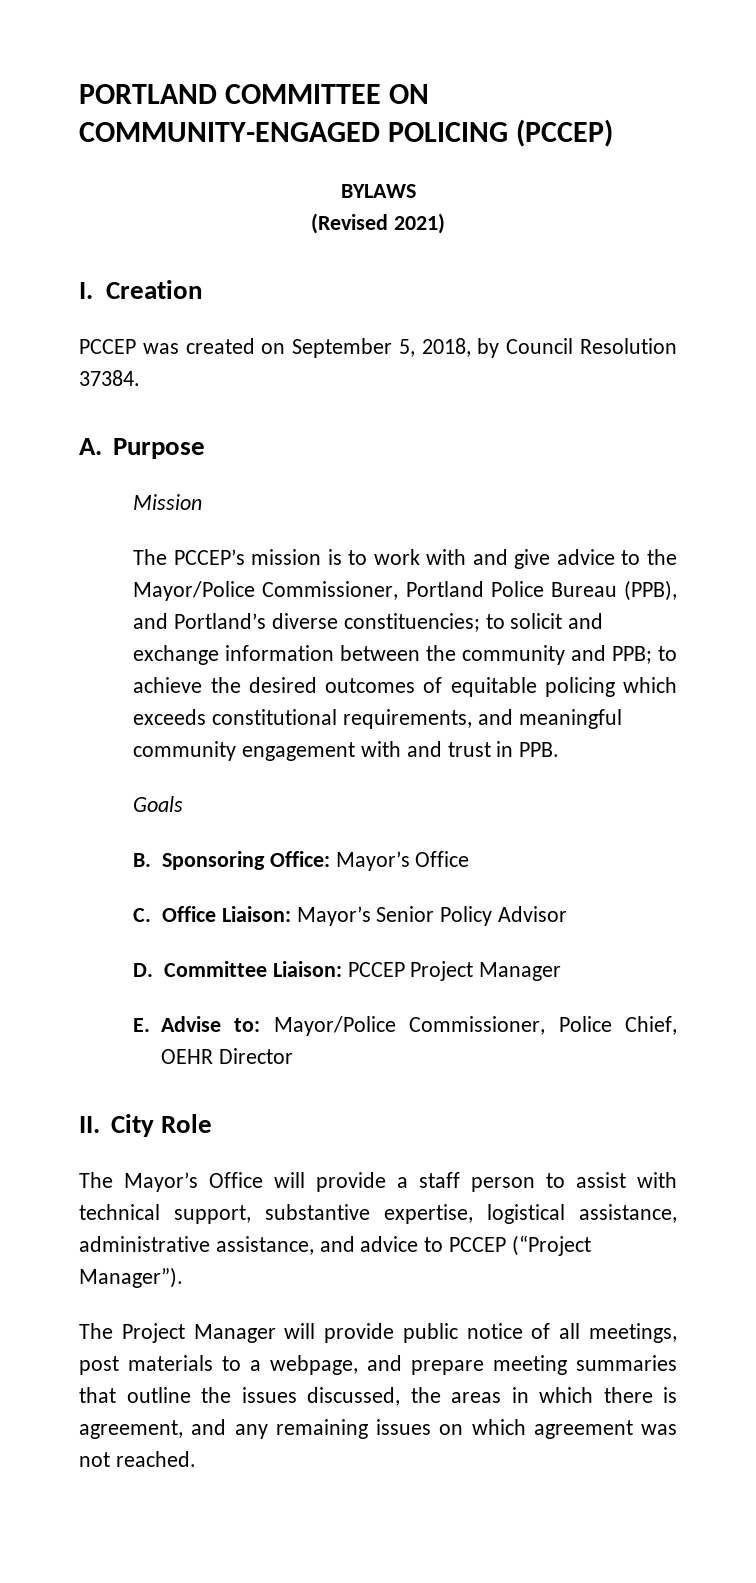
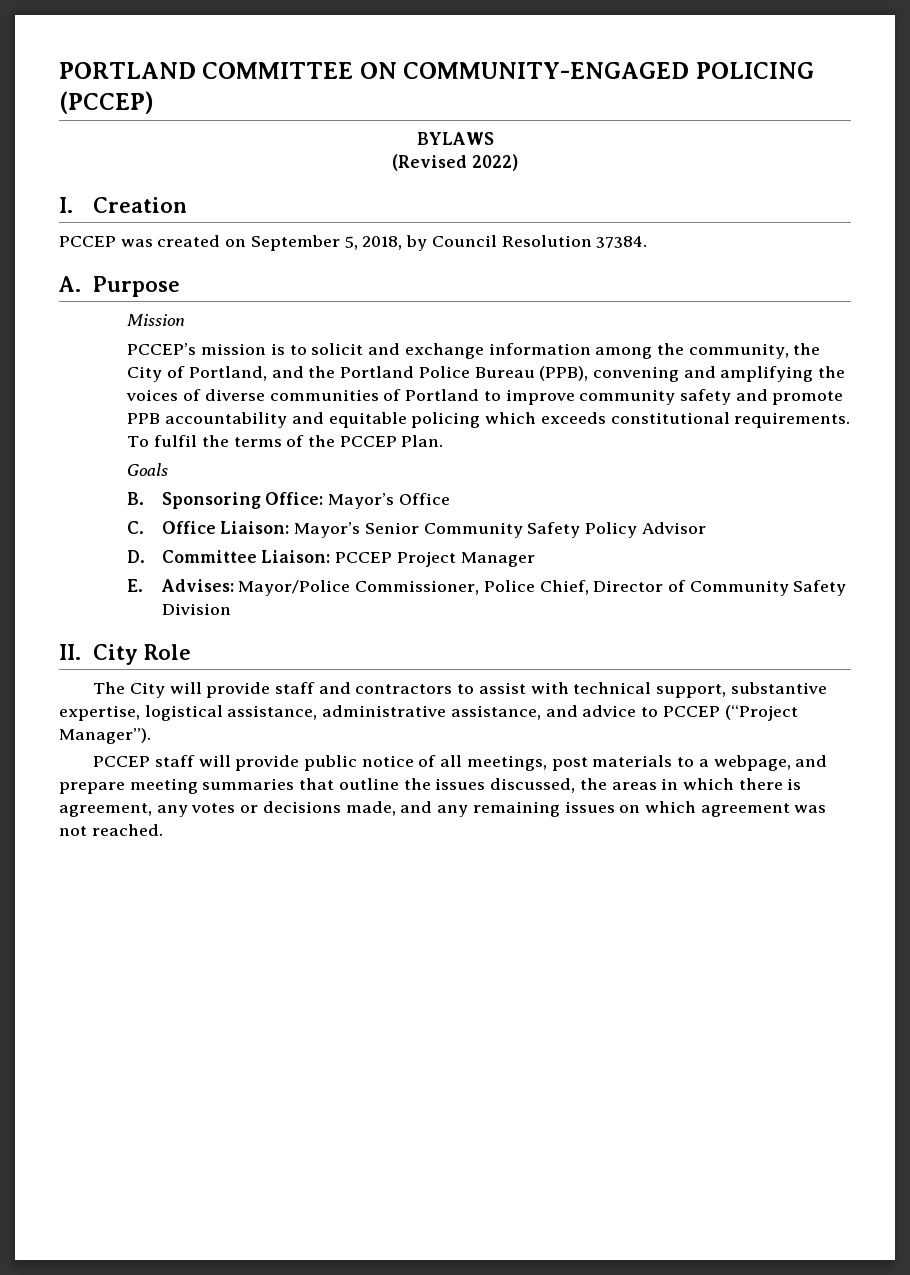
- (Revised 2021)
+ (Revised 2022)
- The PCCEP’s mission is to work with and give advice to the Mayor/Police Commissioner, Portland Police Bureau (PPB), and Portland’s diverse constituencies; to solicit and exchange information between the community and PPB; to achieve the desired outcomes of equitable policing which exceeds constitutional requirements, and meaningful community engagement with and trust in PPB.
+ PCCEP’s mission is to solicit and exchange information among the community, the City of Portland, and the Portland Police Bureau (PPB), convening and amplifying the voices of diverse communities of Portland to improve community safety and promote PPB accountability and equitable policing which exceeds constitutional requirements. To fulfil the terms of the PCCEP Plan.
- C. Office Liaison: Mayor’s Senior Policy Advisor
+ C. Office Liaison: Mayor’s Senior Community Safety Policy Advisor
- E. Advise to: Mayor/Police Commissioner, Police Chief, OEHR Director
+ E. Advises: Mayor/Police Commissioner, Police Chief, Director of Community Safety Division
- The Mayor’s Office will provide a staff person to assist with technical support, substantive expertise, logistical assistance, administrative assistance, and advice to PCCEP (“Project Manager”).
+ The City will provide staff and contractors to assist with technical support, substantive expertise, logistical assistance, administrative assistance, and advice to PCCEP (“Project Manager”).
- The Project Manager will provide public notice of all meetings, post materials to a webpage, and prepare meeting summaries that outline the issues discussed, the areas in which there is agreement, and any remaining issues on which agreement was not reached.
+ PCCEP staff will provide public notice of all meetings, post materials to a webpage, and prepare meeting summaries that outline the issues discussed, the areas in which there is agreement, any votes or decisions made, and any remaining issues on which agreement was not reached.

